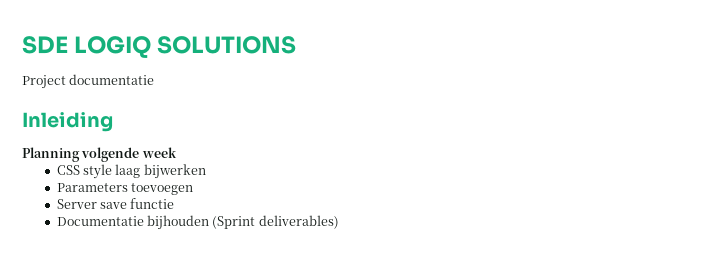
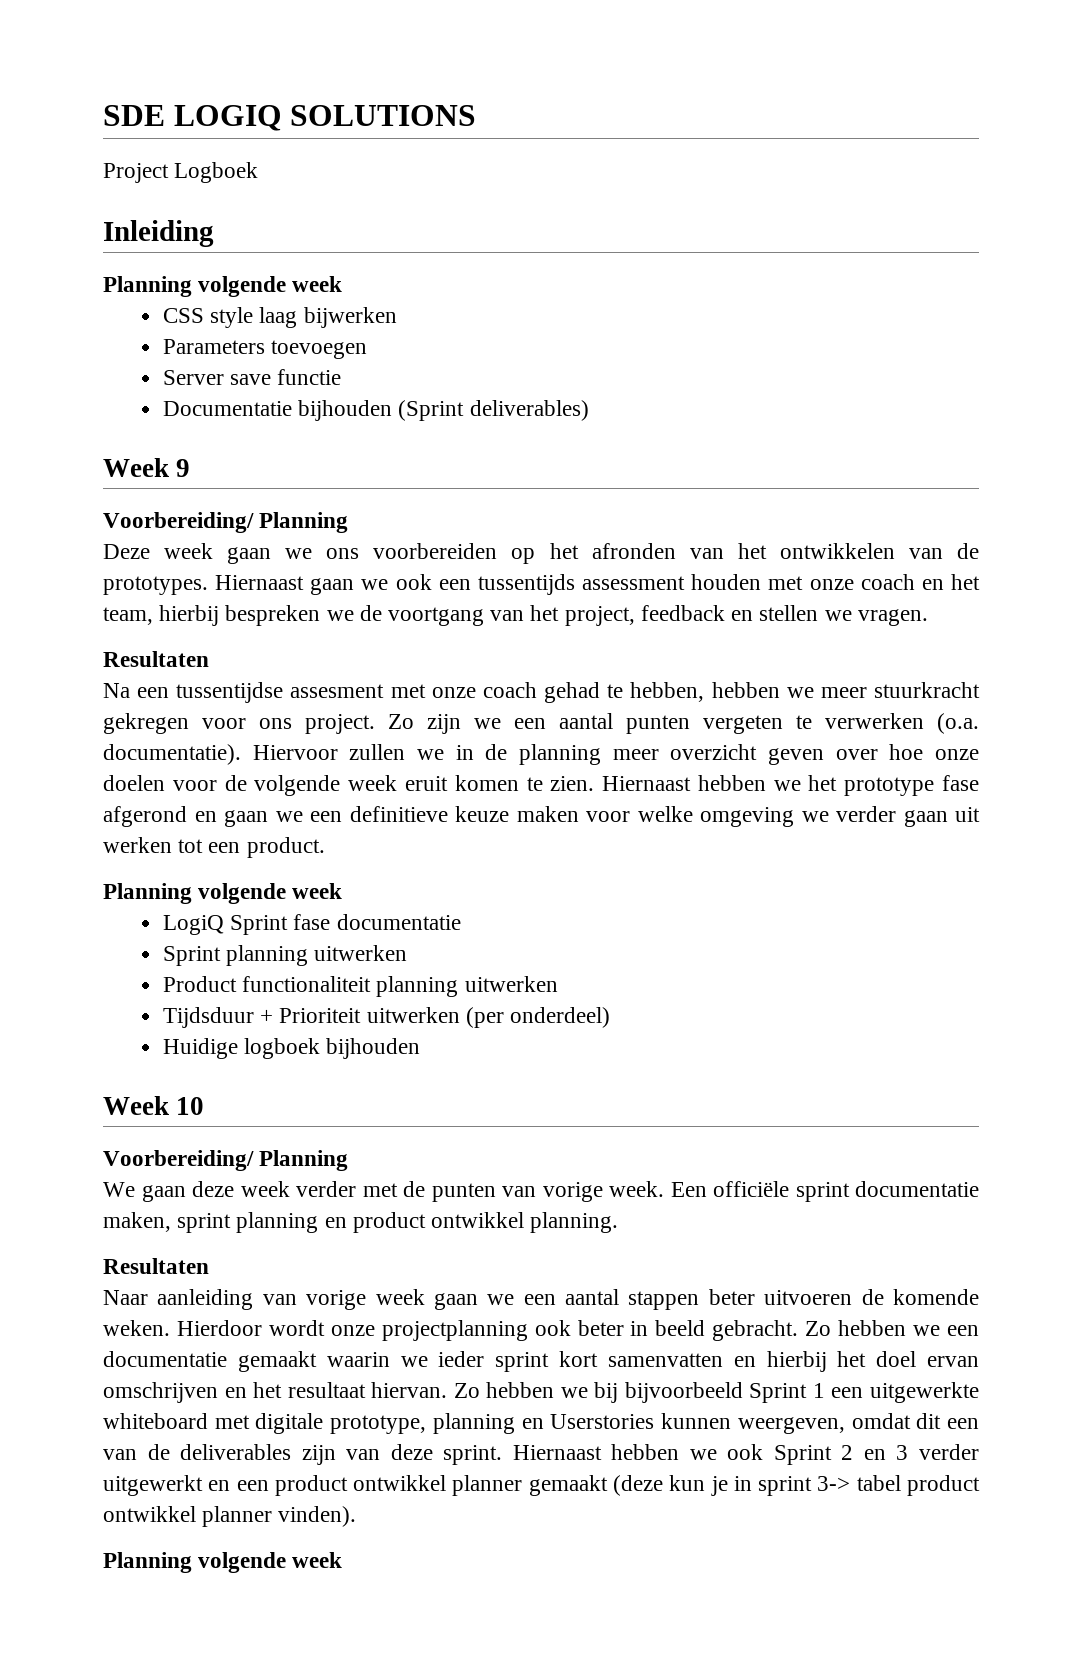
- Project documentatie
+ Project Logboek
+ Week 9
+ Voorbereiding/ Planning
+ Deze week gaan we ons voorbereiden op het afronden van het ontwikkelen van de prototypes. Hiernaast gaan we ook een tussentijds assessment houden met onze coach en het team, hierbij bespreken we de voortgang van het project, feedback en stellen we vragen.
+ Resultaten
+ Na een tussentijdse assesment met onze coach gehad te hebben, hebben we meer stuurkracht gekregen voor ons project. Zo zijn we een aantal punten vergeten te verwerken (o.a. documentatie). Hiervoor zullen we in de planning meer overzicht geven over hoe onze doelen voor de volgende week eruit komen te zien. Hiernaast hebben we het prototype fase afgerond en gaan we een definitieve keuze maken voor welke omgeving we verder gaan uit werken tot een product.
+ Planning volgende week
+ LogiQ Sprint fase documentatie
+ Sprint planning uitwerken
+ Product functionaliteit planning uitwerken
+ Tijdsduur + Prioriteit uitwerken (per onderdeel)
+ Huidige logboek bijhouden
+ Week 10
+ Voorbereiding/ Planning
+ We gaan deze week verder met de punten van vorige week. Een officiële sprint documentatie maken, sprint planning en product ontwikkel planning.
+ Resultaten
+ Naar aanleiding van vorige week gaan we een aantal stappen beter uitvoeren de komende weken. Hierdoor wordt onze projectplanning ook beter in beeld gebracht. Zo hebben we een documentatie gemaakt waarin we ieder sprint kort samenvatten en hierbij het doel ervan omschrijven en het resultaat hiervan. Zo hebben we bij bijvoorbeeld Sprint 1 een uitgewerkte whiteboard met digitale prototype, planning en Userstories kunnen weergeven, omdat dit een van de deliverables zijn van deze sprint. Hiernaast hebben we ook Sprint 2 en 3 verder uitgewerkt en een product ontwikkel planner gemaakt (deze kun je in sprint 3-> tabel product ontwikkel planner vinden).
+ Planning volgende week

